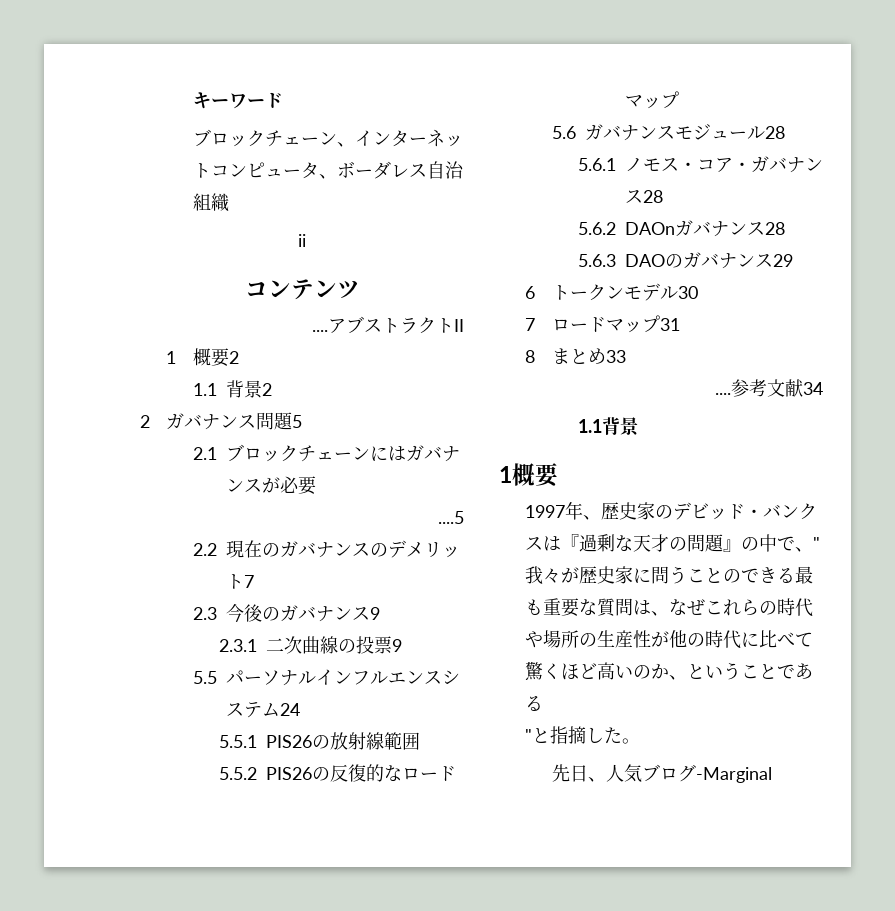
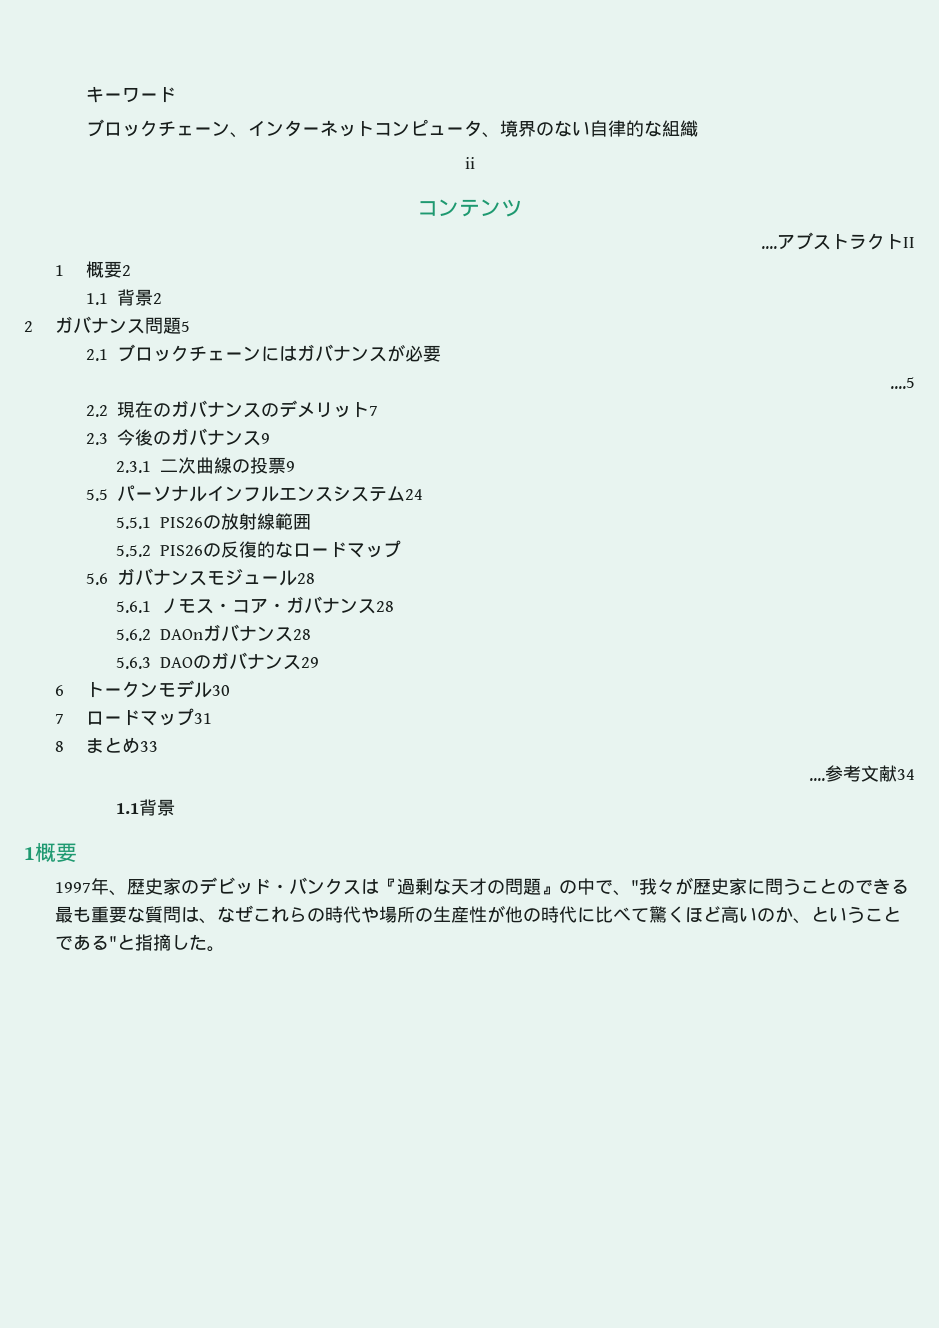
- ブロックチェーン、インターネットコンピュータ、ボーダレス自治組織
+ ブロックチェーン、インターネットコンピュータ、境界のない自律的な組織
- 1997年、歴史家のデビッド・バンクスは『過剰な天才の問題』の中で、"我々が歴史家に問うことのできる最も重要な質問は、なぜこれらの時代や場所の生産性が他の時代に比べて驚くほど高いのか、ということである
- "と指摘した。
+ 1997年、歴史家のデビッド・バンクスは『過剰な天才の問題』の中で、"我々が歴史家に問うことのできる最も重要な質問は、なぜこれらの時代や場所の生産性が他の時代に比べて驚くほど高いのか、ということである"と指摘した。
- 先日、人気ブログ-Marginal

